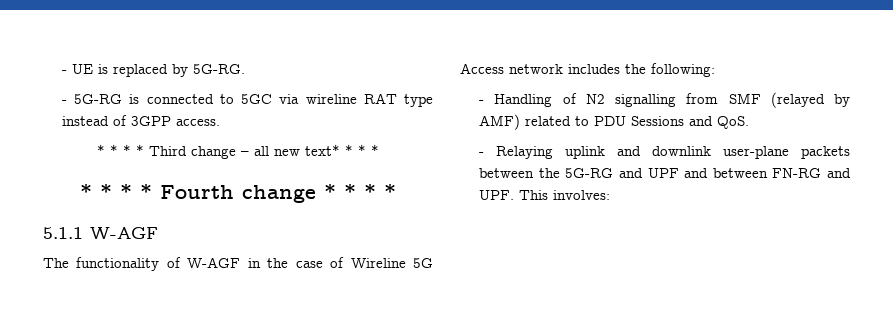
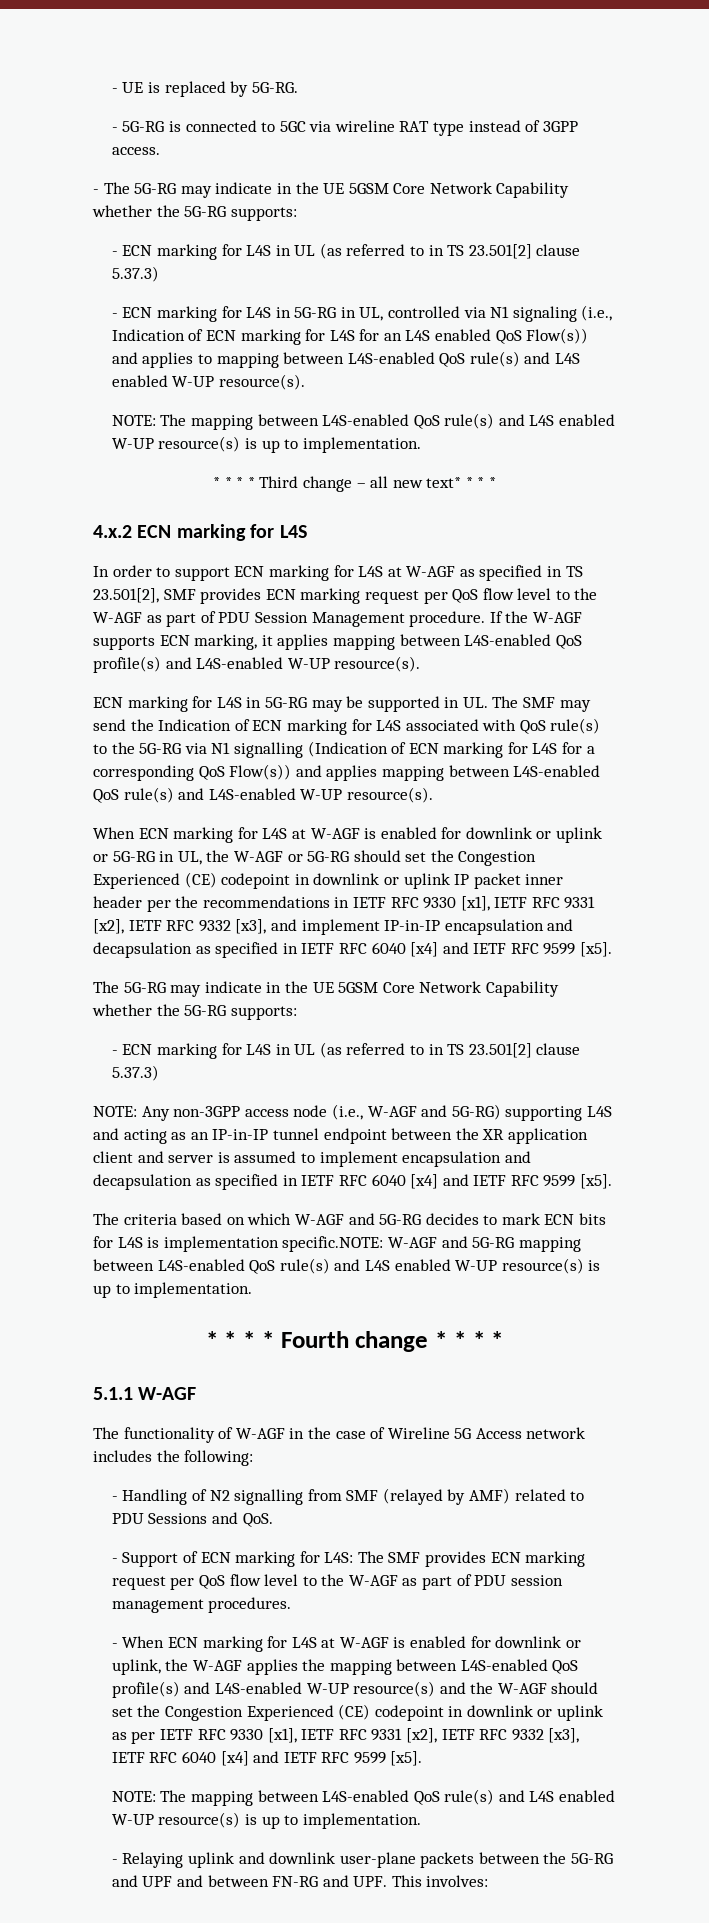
+ - The 5G-RG may indicate in the UE 5GSM Core Network Capability whether the 5G-RG supports:
+ - ECN marking for L4S in UL (as referred to in TS 23.501[2] clause 5.37.3)
+ - ECN marking for L4S in 5G-RG in UL, controlled via N1 signaling (i.e., Indication of ECN marking for L4S for an L4S enabled QoS Flow(s)) and applies to mapping between L4S-enabled QoS rule(s) and L4S enabled W-UP resource(s).
+ NOTE: The mapping between L4S-enabled QoS rule(s) and L4S enabled W-UP resource(s) is up to implementation.
+ 4.x.2 ECN marking for L4S
+ In order to support ECN marking for L4S at W-AGF as specified in TS 23.501[2], SMF provides ECN marking request per QoS flow level to the W-AGF as part of PDU Session Management procedure. If the W-AGF supports ECN marking, it applies mapping between L4S-enabled QoS profile(s) and L4S-enabled W-UP resource(s).
+ ECN marking for L4S in 5G-RG may be supported in UL. The SMF may send the Indication of ECN marking for L4S associated with QoS rule(s) to the 5G-RG via N1 signalling (Indication of ECN marking for L4S for a corresponding QoS Flow(s)) and applies mapping between L4S-enabled QoS rule(s) and L4S-enabled W-UP resource(s).
+ When ECN marking for L4S at W-AGF is enabled for downlink or uplink or 5G-RG in UL, the W-AGF or 5G-RG should set the Congestion Experienced (CE) codepoint in downlink or uplink IP packet inner header per the recommendations in IETF RFC 9330 [x1], IETF RFC 9331 [x2], IETF RFC 9332 [x3], and implement IP-in-IP encapsulation and decapsulation as specified in IETF RFC 6040 [x4] and IETF RFC 9599 [x5].
+ The 5G-RG may indicate in the UE 5GSM Core Network Capability whether the 5G-RG supports:
+ - ECN marking for L4S in UL (as referred to in TS 23.501[2] clause 5.37.3)
+ NOTE: Any non-3GPP access node (i.e., W-AGF and 5G-RG) supporting L4S and acting as an IP-in-IP tunnel endpoint between the XR application client and server is assumed to implement encapsulation and decapsulation as specified in IETF RFC 6040 [x4] and IETF RFC 9599 [x5].
+ The criteria based on which W-AGF and 5G-RG decides to mark ECN bits for L4S is implementation specific.NOTE: W-AGF and 5G-RG mapping between L4S-enabled QoS rule(s) and L4S enabled W-UP resource(s) is up to implementation.
+ - Support of ECN marking for L4S: The SMF provides ECN marking request per QoS flow level to the W-AGF as part of PDU session management procedures.
+ - When ECN marking for L4S at W-AGF is enabled for downlink or uplink, the W-AGF applies the mapping between L4S-enabled QoS profile(s) and L4S-enabled W-UP resource(s) and the W-AGF should set the Congestion Experienced (CE) codepoint in downlink or uplink as per IETF RFC 9330 [x1], IETF RFC 9331 [x2], IETF RFC 9332 [x3], IETF RFC 6040 [x4] and IETF RFC 9599 [x5].
+ NOTE: The mapping between L4S-enabled QoS rule(s) and L4S enabled W-UP resource(s) is up to implementation.

